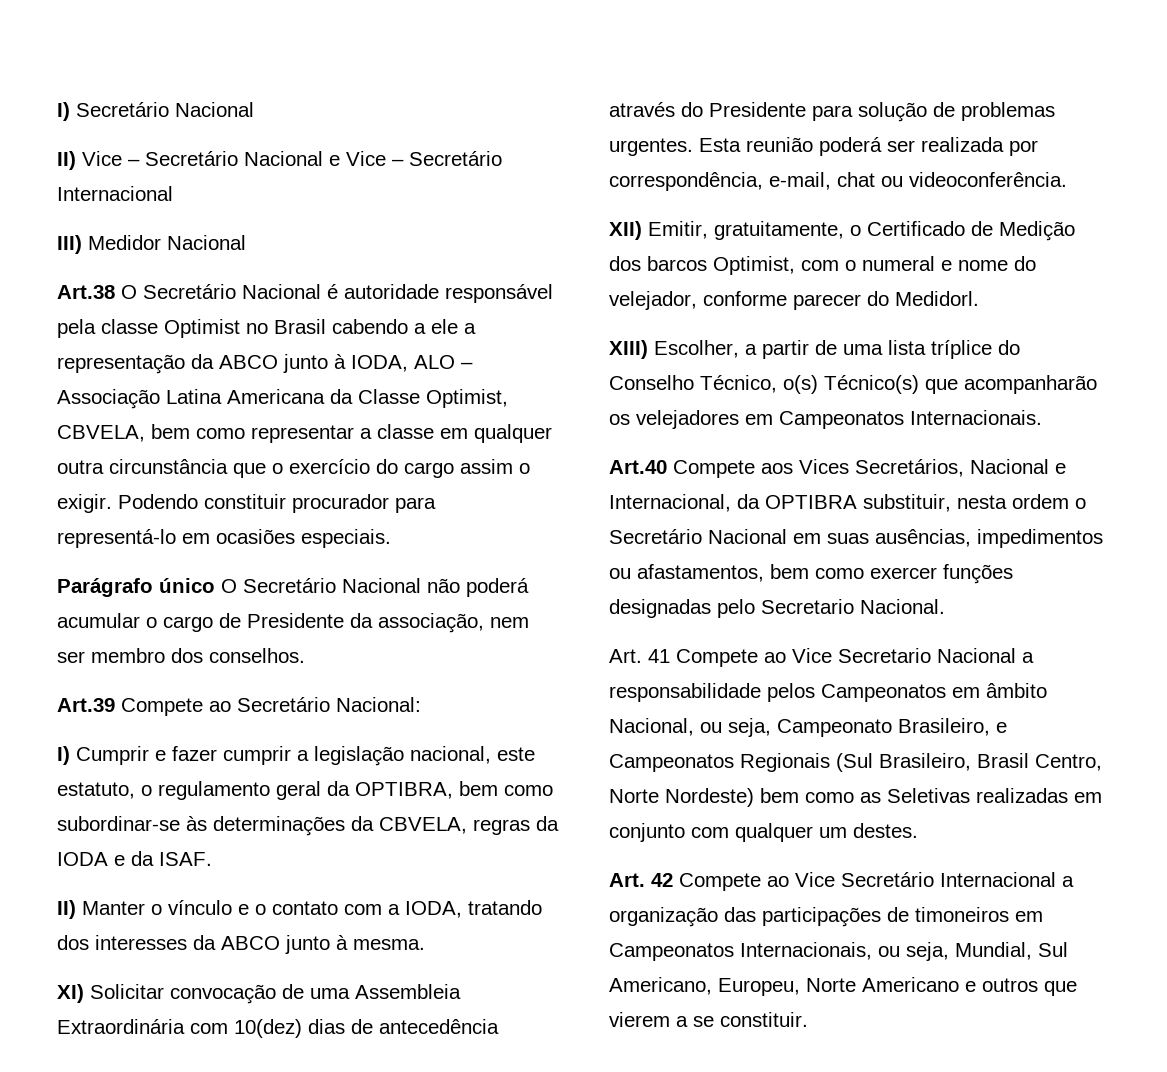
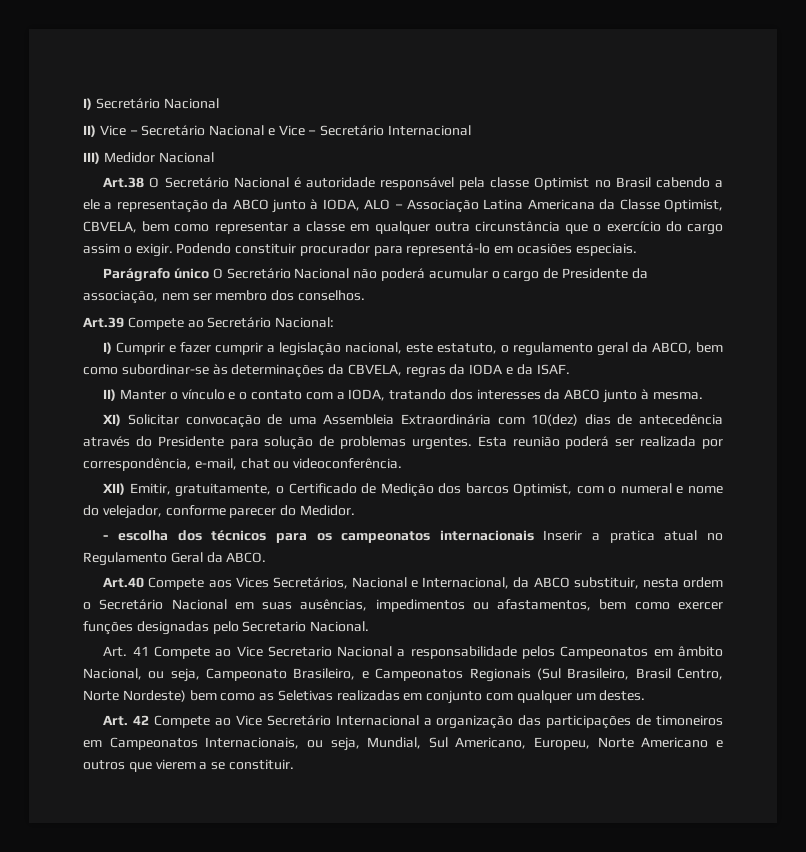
- I) Cumprir e fazer cumprir a legislação nacional, este estatuto, o regulamento geral da OPTIBRA, bem como subordinar-se às determinações da CBVELA, regras da IODA e da ISAF.
+ I) Cumprir e fazer cumprir a legislação nacional, este estatuto, o regulamento geral da ABCO, bem como subordinar-se às determinações da CBVELA, regras da IODA e da ISAF.
- XII) Emitir, gratuitamente, o Certificado de Medição dos barcos Optimist, com o numeral e nome do velejador, conforme parecer do Medidorl.
- XIII) Escolher, a partir de uma lista tríplice do Conselho Técnico, o(s) Técnico(s) que acompanharão os velejadores em Campeonatos Internacionais.
+ XII) Emitir, gratuitamente, o Certificado de Medição dos barcos Optimist, com o numeral e nome do velejador, conforme parecer do Medidor.
+ - escolha dos técnicos para os campeonatos internacionais Inserir a pratica atual no Regulamento Geral da ABCO.
- Art.40 Compete aos Vices Secretários, Nacional e Internacional, da OPTIBRA substituir, nesta ordem o Secretário Nacional em suas ausências, impedimentos ou afastamentos, bem como exercer funções designadas pelo Secretario Nacional.
+ Art.40 Compete aos Vices Secretários, Nacional e Internacional, da ABCO substituir, nesta ordem o Secretário Nacional em suas ausências, impedimentos ou afastamentos, bem como exercer funções designadas pelo Secretario Nacional.

